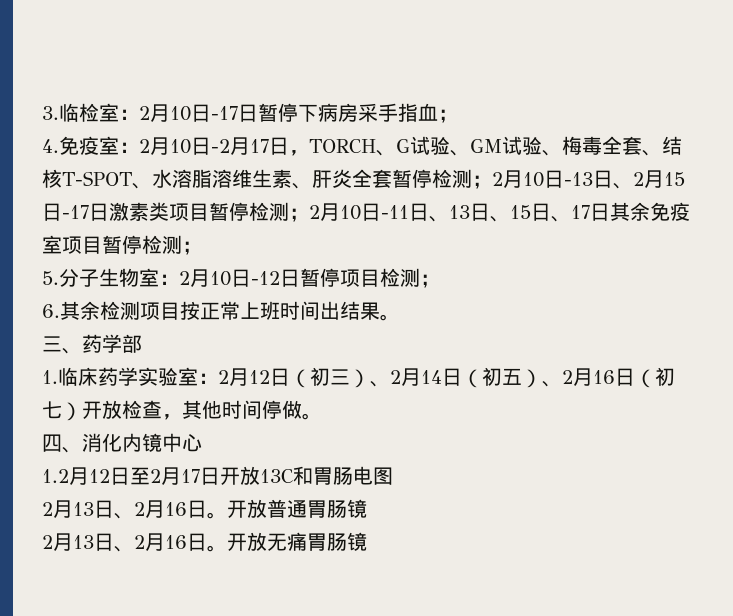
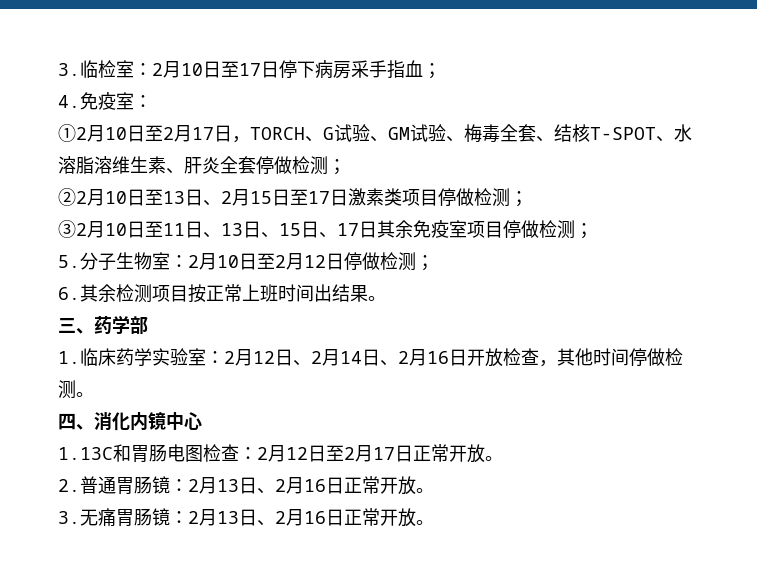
- 3.临检室：2月10日-17日暂停下病房采手指血；
+ 3.临检室：2月10日至17日停下病房采手指血；
- 4.免疫室：2月10日-2月17日，TORCH、G试验、GM试验、梅毒全套、结核T-SPOT、水溶脂溶维生素、肝炎全套暂停检测；2月10日-13日、2月15日-17日激素类项目暂停检测；2月10日-11日、13日、15日、17日其余免疫室项目暂停检测；
+ 4.免疫室：
+ ①2月10日至2月17日，TORCH、G试验、GM试验、梅毒全套、结核T-SPOT、水溶脂溶维生素、肝炎全套停做检测；
+ ②2月10日至13日、2月15日至17日激素类项目停做检测；
+ ③2月10日至11日、13日、15日、17日其余免疫室项目停做检测；
- 5.分子生物室：2月10日-12日暂停项目检测；
+ 5.分子生物室：2月10日至2月12日停做检测；
- 1.临床药学实验室：2月12日（初三）、2月14日（初五）、2月16日（初七）开放检查，其他时间停做。
+ 1.临床药学实验室：2月12日、2月14日、2月16日开放检查，其他时间停做检测。
- 1.2月12日至2月17日开放13C和胃肠电图
- 2月13日、2月16日。开放普通胃肠镜
- 2月13日、2月16日。开放无痛胃肠镜
+ 1.13C和胃肠电图检查：2月12日至2月17日正常开放。
+ 2.普通胃肠镜：2月13日、2月16日正常开放。
+ 3.无痛胃肠镜：2月13日、2月16日正常开放。

